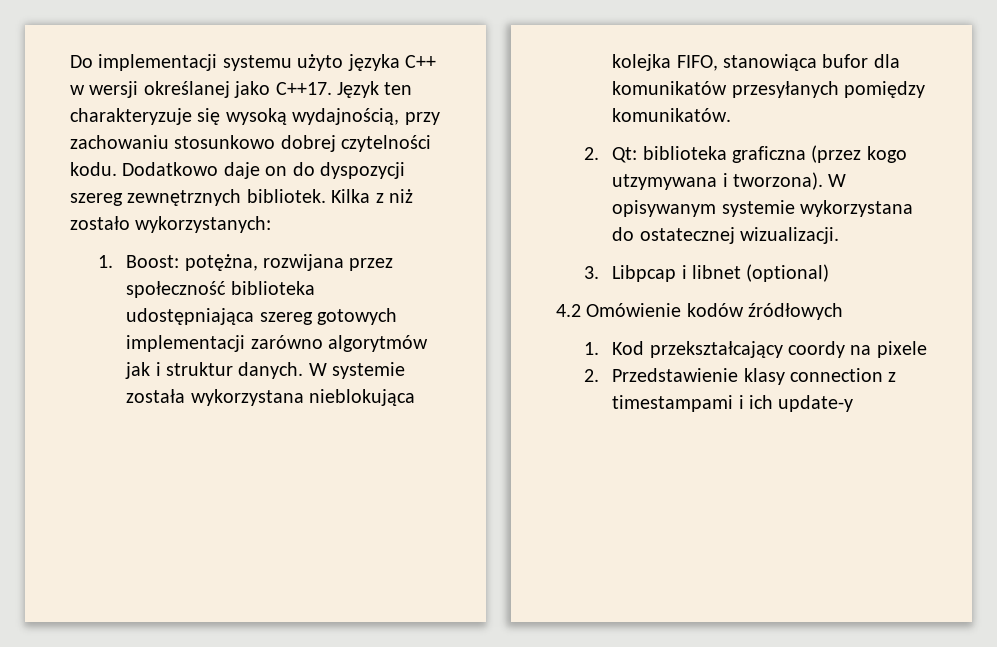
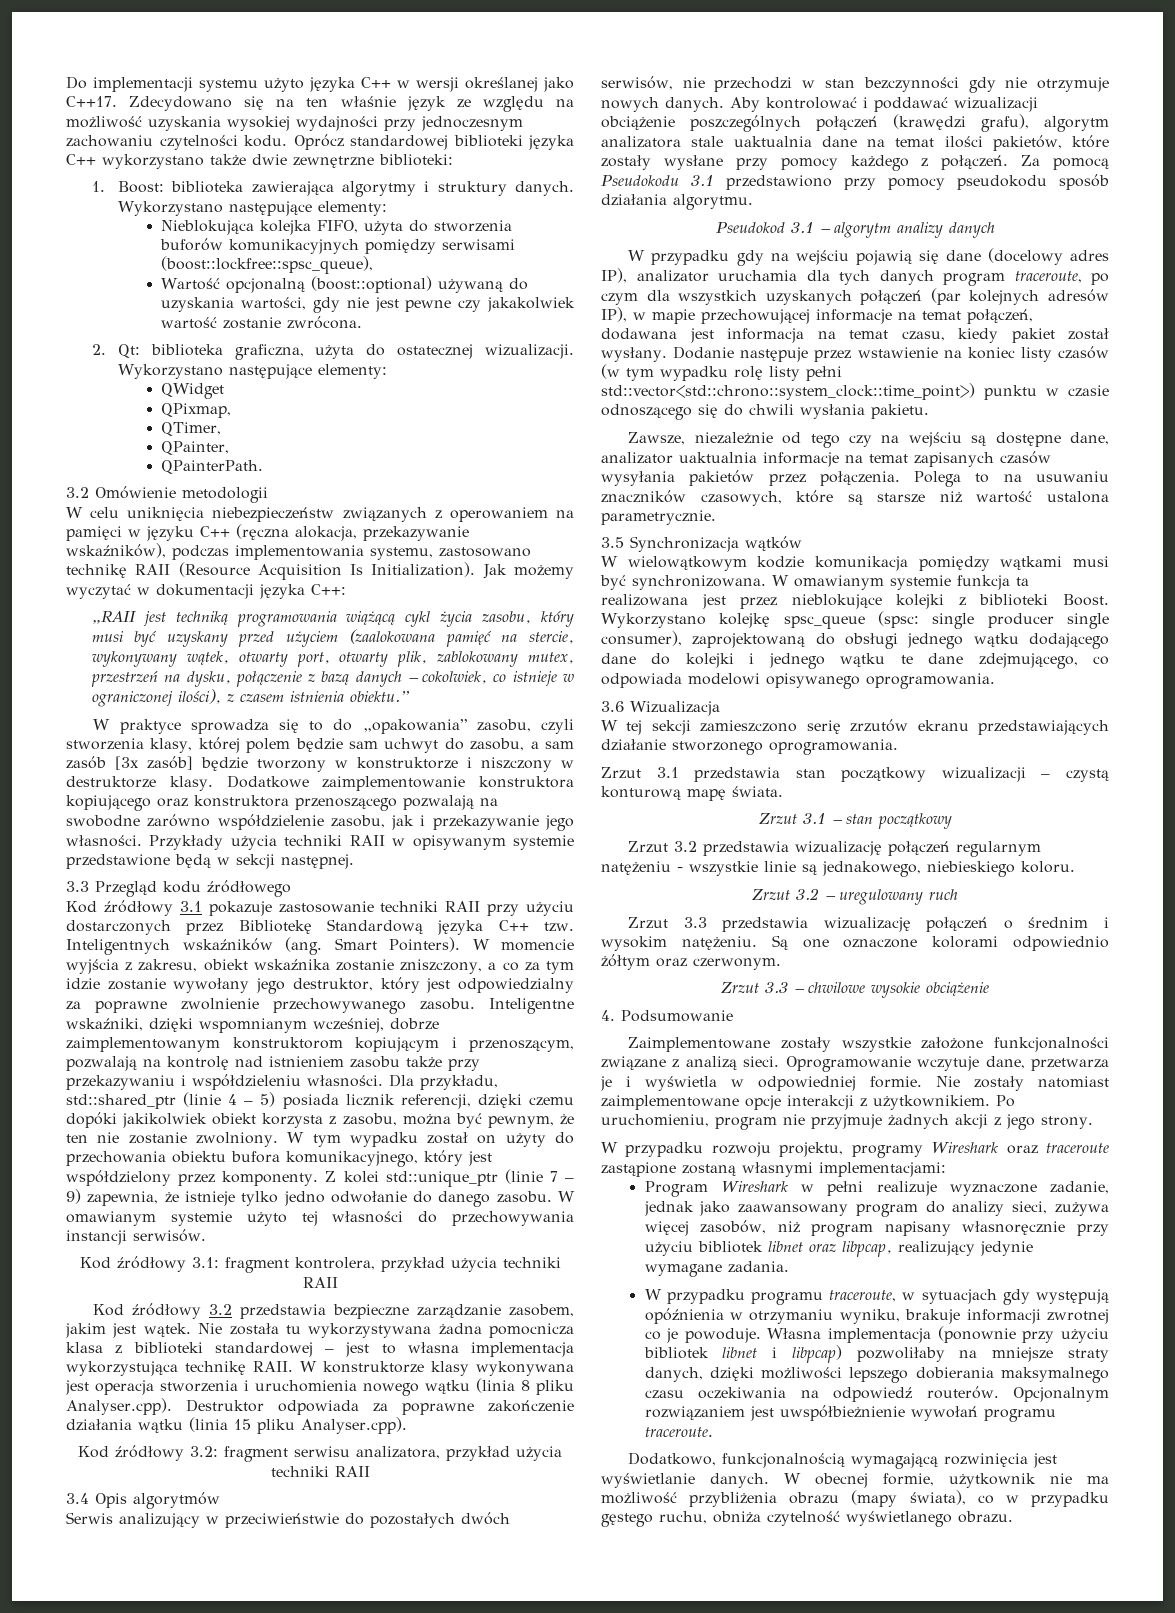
- Język ten charakteryzuje się wysoką wydajnością, przy zachowaniu stosunkowo dobrej czytelności kodu. Dodatkowo daje on do dyspozycji szereg zewnętrznych bibliotek. Kilka z niż zostało wykorzystanych:
- 1. Boost: potężna, rozwijana przez społeczność biblioteka udostępniająca szereg gotowych implementacji zarówno algorytmów jak i struktur danych. W systemie została wykorzystana nieblokująca kolejka FIFO, stanowiąca bufor dla komunikatów przesyłanych pomiędzy komunikatów.
- 2. Qt: biblioteka graficzna (przez kogo utzymywana i tworzona). W opisywanym systemie wykorzystana do ostatecznej wizualizacji.
- 3. Libpcap i libnet (optional)
- 4.2 Omówienie kodów źródłowych
- 1. Kod przekształcający coordy na pixele
- 2. Przedstawienie klasy connection z timestampami i ich update-y
+ Zdecydowano się na ten właśnie język ze względu na możliwość uzyskania wysokiej wydajności przy jednoczesnym zachowaniu czytelności kodu. Oprócz standardowej biblioteki języka C++ wykorzystano także dwie zewnętrzne biblioteki:
+ 1. Boost: biblioteka zawierająca algorytmy i struktury danych. Wykorzystano następujące elementy:
+ Nieblokująca kolejka FIFO, użyta do stworzenia buforów komunikacyjnych pomiędzy serwisami (boost::lockfree::spsc_queue),
+ Wartość opcjonalną (boost::optional) używaną do uzyskania wartości, gdy nie jest pewne czy jakakolwiek wartość zostanie zwrócona.
+ 2. Qt: biblioteka graficzna, użyta do ostatecznej wizualizacji. Wykorzystano następujące elementy:
+ QWidget
+ QPixmap,
+ QTimer,
+ QPainter,
+ QPainterPath.
+ 3.2 Omówienie metodologii
+ W celu uniknięcia niebezpieczeństw związanych z operowaniem na pamięci w języku C++ (ręczna alokacja, przekazywanie wskaźników), podczas implementowania systemu, zastosowano technikę RAII (Resource Acquisition Is Initialization). Jak możemy wyczytać w dokumentacji języka C++:
+ „RAII jest techniką programowania wiążącą cykl życia zasobu, który musi być uzyskany przed użyciem (zaalokowana pamięć na stercie, wykonywany wątek, otwarty port, otwarty plik, zablokowany mutex, przestrzeń na dysku, połączenie z bazą danych – cokolwiek, co istnieje w ograniczonej ilości), z czasem istnienia obiektu.”
+ W praktyce sprowadza się to do „opakowania” zasobu, czyli stworzenia klasy, której polem będzie sam uchwyt do zasobu, a sam zasób [3x zasób] będzie tworzony w konstruktorze i niszczony w destruktorze klasy. Dodatkowe zaimplementowanie konstruktora kopiującego oraz konstruktora przenoszącego pozwalają na swobodne zarówno współdzielenie zasobu, jak i przekazywanie jego własności. Przykłady użycia techniki RAII w opisywanym systemie przedstawione będą w sekcji następnej.
+ 3.3 Przegląd kodu źródłowego
+ Kod źródłowy 3.1 pokazuje zastosowanie techniki RAII przy użyciu dostarczonych przez Bibliotekę Standardową języka C++ tzw. Inteligentnych wskaźników (ang. Smart Pointers). W momencie wyjścia z zakresu, obiekt wskaźnika zostanie zniszczony, a co za tym idzie zostanie wywołany jego destruktor, który jest odpowiedzialny za poprawne zwolnienie przechowywanego zasobu. Inteligentne wskaźniki, dzięki wspomnianym wcześniej, dobrze zaimplementowanym konstruktorom kopiującym i przenoszącym, pozwalają na kontrolę nad istnieniem zasobu także przy przekazywaniu i współdzieleniu własności. Dla przykładu, std::shared_ptr (linie 4 – 5) posiada licznik referencji, dzięki czemu dopóki jakikolwiek obiekt korzysta z zasobu, można być pewnym, że ten nie zostanie zwolniony. W tym wypadku został on użyty do przechowania obiektu bufora komunikacyjnego, który jest współdzielony przez komponenty. Z kolei std::unique_ptr (linie 7 – 9) zapewnia, że istnieje tylko jedno odwołanie do danego zasobu. W omawianym systemie użyto tej własności do przechowywania instancji serwisów.
+ Kod źródłowy 3.1: fragment kontrolera, przykład użycia techniki RAII
+ Kod źródłowy 3.2 przedstawia bezpieczne zarządzanie zasobem, jakim jest wątek. Nie została tu wykorzystywana żadna pomocnicza klasa z biblioteki standardowej – jest to własna implementacja wykorzystująca technikę RAII. W konstruktorze klasy wykonywana jest operacja stworzenia i uruchomienia nowego wątku (linia 8 pliku Analyser.cpp). Destruktor odpowiada za poprawne zakończenie działania wątku (linia 15 pliku Analyser.cpp).
+ Kod źródłowy 3.2: fragment serwisu analizatora, przykład użycia techniki RAII
+ 3.4 Opis algorytmów
+ Serwis analizujący w przeciwieństwie do pozostałych dwóch serwisów, nie przechodzi w stan bezczynności gdy nie otrzymuje nowych danych. Aby kontrolować i poddawać wizualizacji obciążenie poszczególnych połączeń (krawędzi grafu), algorytm analizatora stale uaktualnia dane na temat ilości pakietów, które zostały wysłane przy pomocy każdego z połączeń. Za pomocą Pseudokodu 3.1 przedstawiono przy pomocy pseudokodu sposób działania algorytmu.
+ Pseudokod 3.1 – algorytm analizy danych
+ W przypadku gdy na wejściu pojawią się dane (docelowy adres IP), analizator uruchamia dla tych danych program traceroute, po czym dla wszystkich uzyskanych połączeń (par kolejnych adresów IP), w mapie przechowującej informacje na temat połączeń, dodawana jest informacja na temat czasu, kiedy pakiet został wysłany. Dodanie następuje przez wstawienie na koniec listy czasów (w tym wypadku rolę listy pełni std::vector<std::chrono::system_clock::time_point>) punktu w czasie odnoszącego się do chwili wysłania pakietu.
+ Zawsze, niezależnie od tego czy na wejściu są dostępne dane, analizator uaktualnia informacje na temat zapisanych czasów wysyłania pakietów przez połączenia. Polega to na usuwaniu znaczników czasowych, które są starsze niż wartość ustalona parametrycznie.
+ 3.5 Synchronizacja wątków
+ W wielowątkowym kodzie komunikacja pomiędzy wątkami musi być synchronizowana. W omawianym systemie funkcja ta realizowana jest przez nieblokujące kolejki z biblioteki Boost. Wykorzystano kolejkę spsc_queue (spsc: single producer single consumer), zaprojektowaną do obsługi jednego wątku dodającego dane do kolejki i jednego wątku te dane zdejmującego, co odpowiada modelowi opisywanego oprogramowania.
+ 3.6 Wizualizacja
+ W tej sekcji zamieszczono serię zrzutów ekranu przedstawiających działanie stworzonego oprogramowania.
+ Zrzut 3.1 przedstawia stan początkowy wizualizacji – czystą konturową mapę świata.
+ Zrzut 3.1 – stan początkowy
+ Zrzut 3.2 przedstawia wizualizację połączeń regularnym natężeniu - wszystkie linie są jednakowego, niebieskiego koloru.
+ Zrzut 3.2 – uregulowany ruch
+ Zrzut 3.3 przedstawia wizualizację połączeń o średnim i wysokim natężeniu. Są one oznaczone kolorami odpowiednio żółtym oraz czerwonym.
+ Zrzut 3.3 – chwilowe wysokie obciążenie
+ 4. Podsumowanie
+ Zaimplementowane zostały wszystkie założone funkcjonalności związane z analizą sieci. Oprogramowanie wczytuje dane, przetwarza je i wyświetla w odpowiedniej formie. Nie zostały natomiast zaimplementowane opcje interakcji z użytkownikiem. Po uruchomieniu, program nie przyjmuje żadnych akcji z jego strony.
+ W przypadku rozwoju projektu, programy Wireshark oraz traceroute zastąpione zostaną własnymi implementacjami:
+ Program Wireshark w pełni realizuje wyznaczone zadanie, jednak jako zaawansowany program do analizy sieci, zużywa więcej zasobów, niż program napisany własnoręcznie przy użyciu bibliotek libnet oraz libpcap, realizujący jedynie wymagane zadania.
+ W przypadku programu traceroute, w sytuacjach gdy występują opóźnienia w otrzymaniu wyniku, brakuje informacji zwrotnej co je powoduje. Własna implementacja (ponownie przy użyciu bibliotek libnet i libpcap) pozwoliłaby na mniejsze straty danych, dzięki możliwości lepszego dobierania maksymalnego czasu oczekiwania na odpowiedź routerów. Opcjonalnym rozwiązaniem jest uwspółbieżnienie wywołań programu traceroute.
+ Dodatkowo, funkcjonalnością wymagającą rozwinięcia jest wyświetlanie danych. W obecnej formie, użytkownik nie ma możliwość przybliżenia obrazu (mapy świata), co w przypadku gęstego ruchu, obniża czytelność wyświetlanego obrazu.

